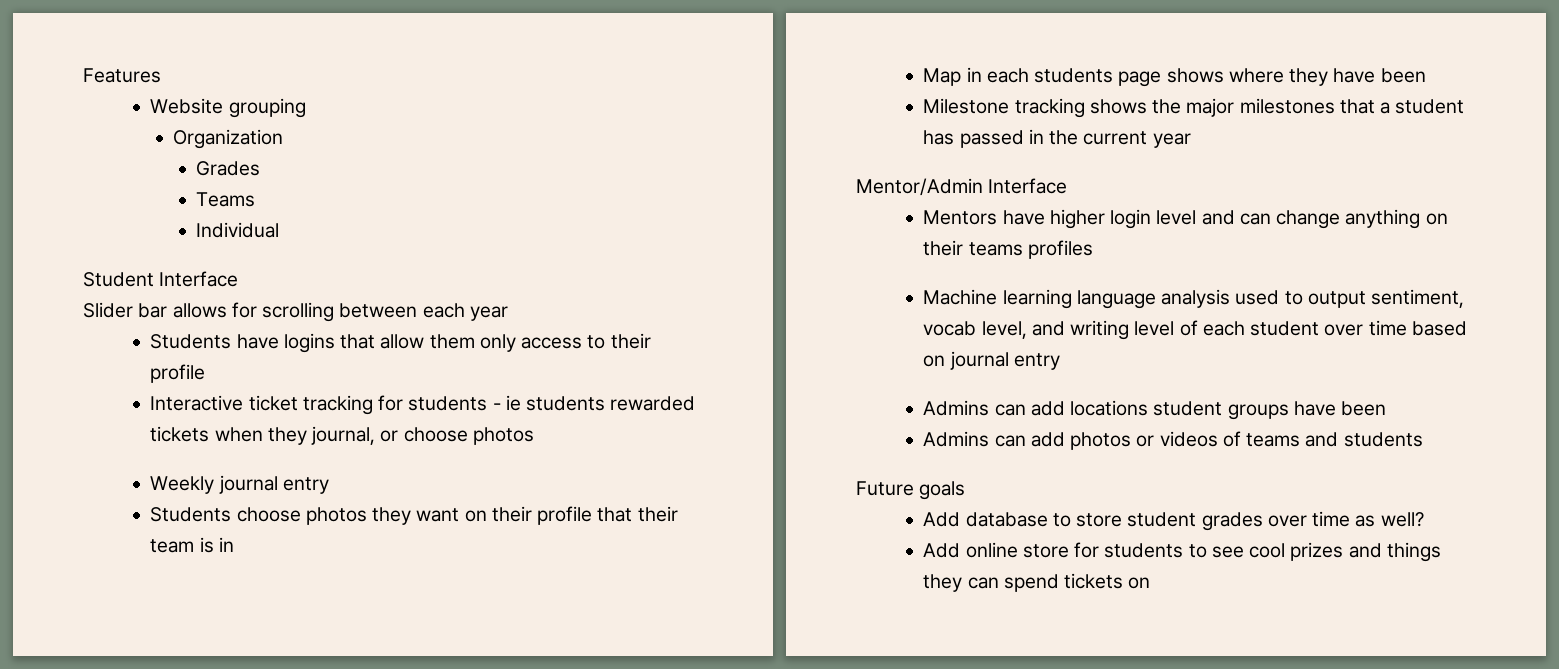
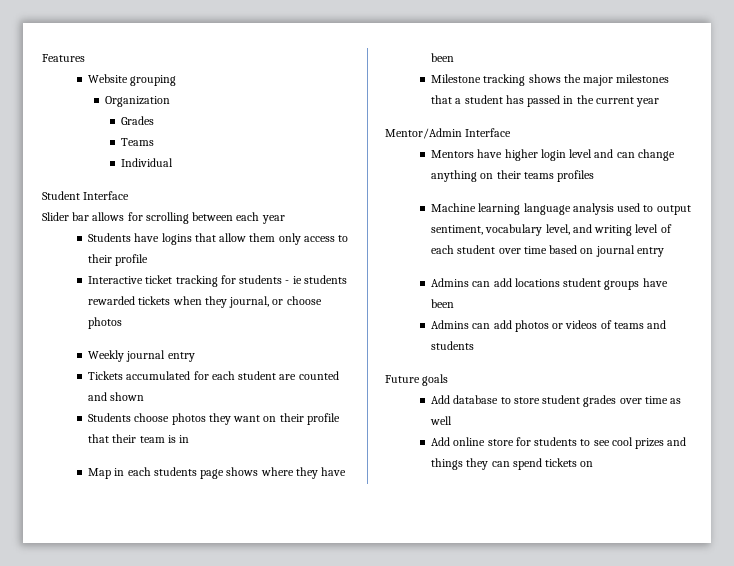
+ Tickets accumulated for each student are counted and shown
- Machine learning language analysis used to output sentiment, vocab level, and writing level of each student over time based on journal entry
+ Machine learning language analysis used to output sentiment, vocabulary level, and writing level of each student over time based on journal entry
- Add database to store student grades over time as well?
+ Add database to store student grades over time as well

